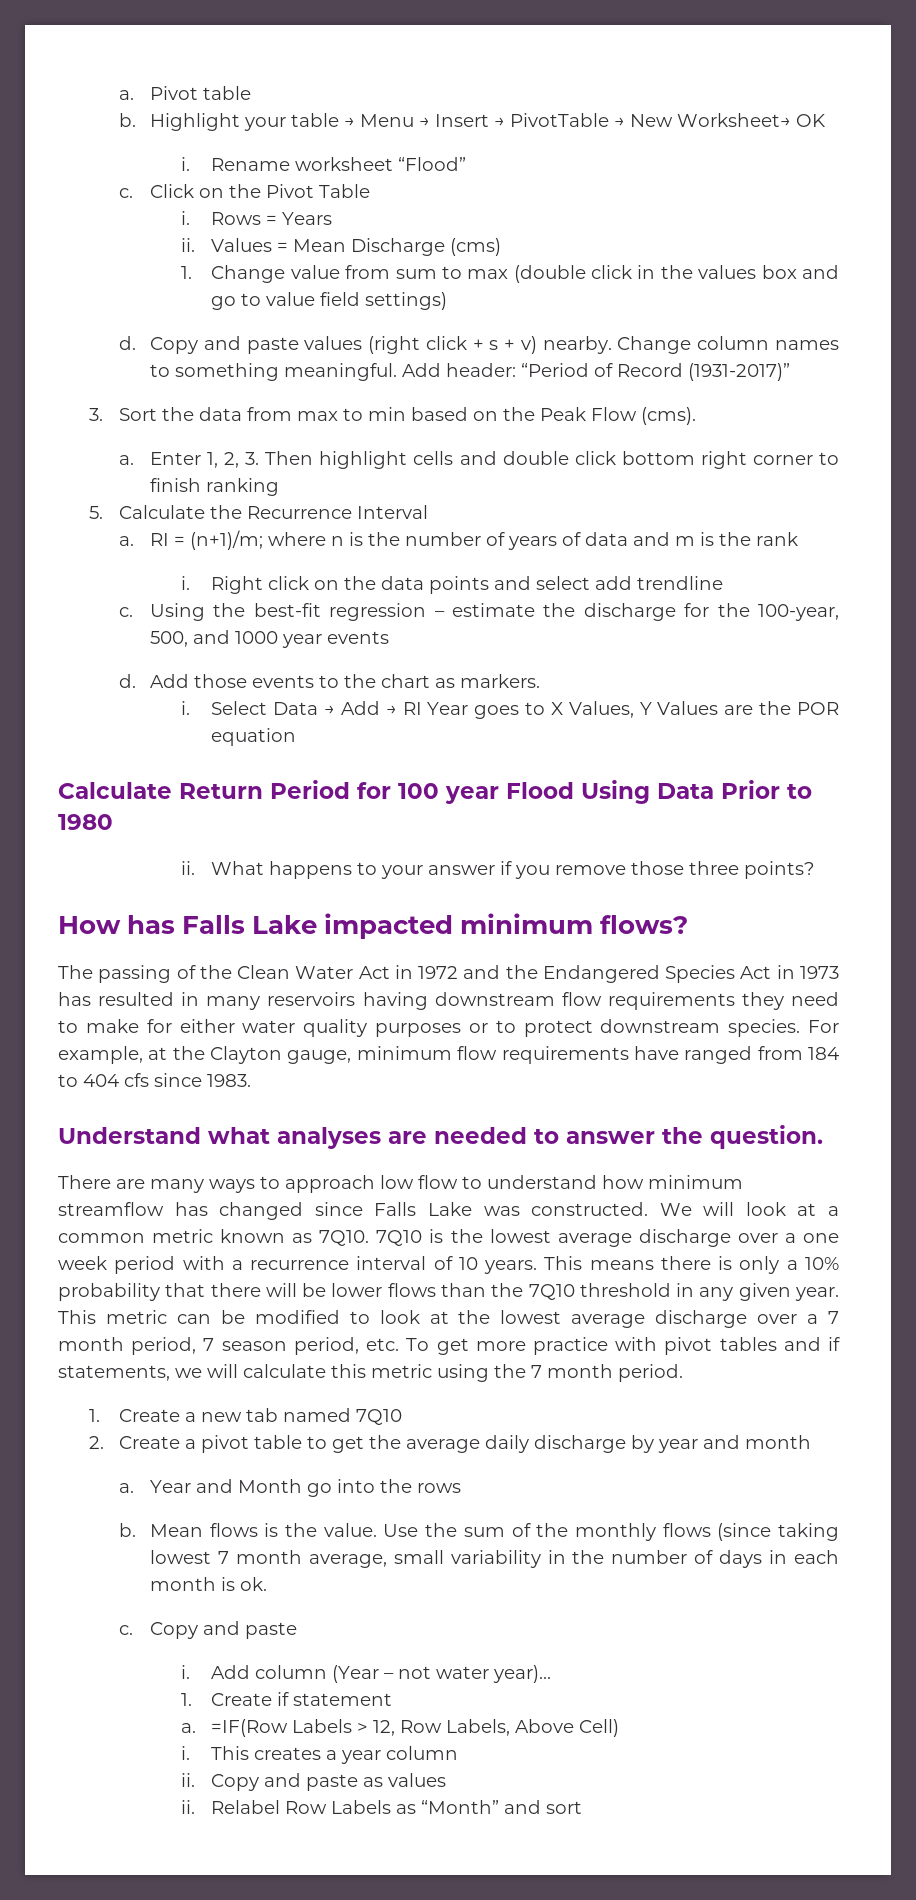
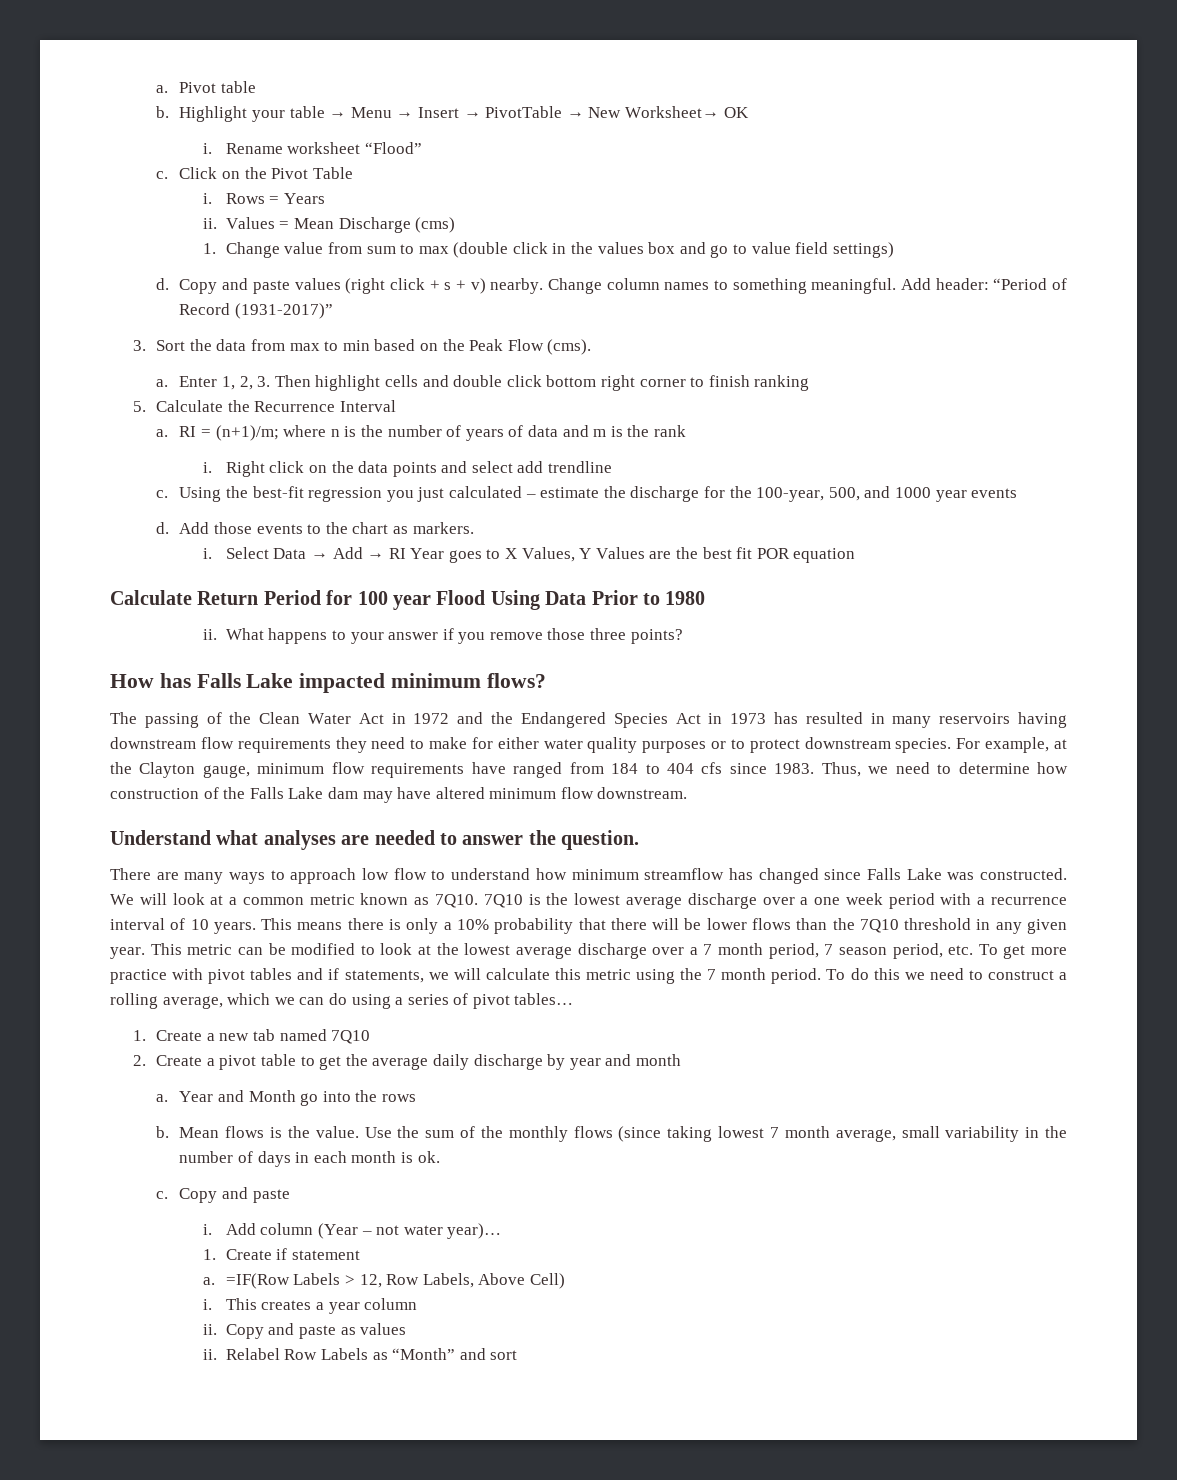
- Using the best-fit regression – estimate the discharge for the 100-year, 500, and 1000 year events
+ Using the best-fit regression you just calculated – estimate the discharge for the 100-year, 500, and 1000 year events
- Select Data → Add → RI Year goes to X Values, Y Values are the POR equation
+ Select Data → Add → RI Year goes to X Values, Y Values are the best fit POR equation
+ Thus, we need to determine how construction of the Falls Lake dam may have altered minimum flow downstream.
+ To do this we need to construct a rolling average, which we can do using a series of pivot tables…

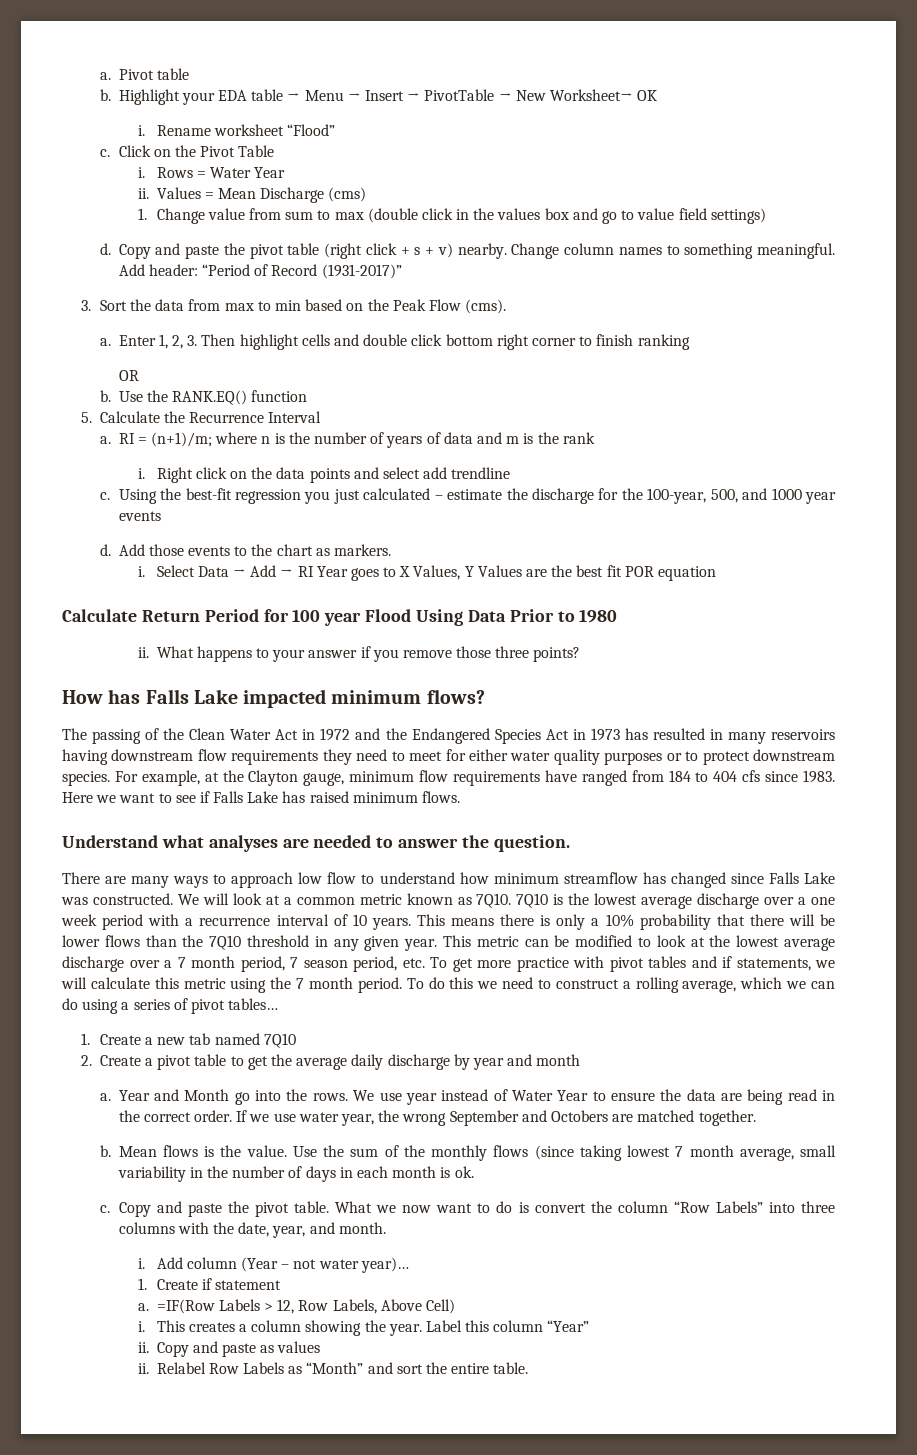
- Highlight your table → Menu → Insert → PivotTable → New Worksheet→ OK
+ Highlight your EDA table → Menu → Insert → PivotTable → New Worksheet→ OK
- Rows = Years
+ Rows = Water Year
- Copy and paste values (right click + s + v) nearby.
+ Copy and paste the pivot table (right click + s + v) nearby.
+ OR
+ b. Use the RANK.EQ() function
- The passing of the Clean Water Act in 1972 and the Endangered Species Act in 1973 has resulted in many reservoirs having downstream flow requirements they need to make for either water quality purposes or to protect downstream species.
+ The passing of the Clean Water Act in 1972 and the Endangered Species Act in 1973 has resulted in many reservoirs having downstream flow requirements they need to meet for either water quality purposes or to protect downstream species.
- Thus, we need to determine how construction of the Falls Lake dam may have altered minimum flow downstream.
+ Here we want to see if Falls Lake has raised minimum flows.
- Year and Month go into the rows
+ Year and Month go into the rows. We use year instead of Water Year to ensure the data are being read in the correct order. If we use water year, the wrong September and Octobers are matched together.
- c. Copy and paste
+ c. Copy and paste the pivot table. What we now want to do is convert the column “Row Labels” into three columns with the date, year, and month.
- This creates a year column
+ This creates a column showing the year. Label this column “Year”
- Relabel Row Labels as “Month” and sort
+ Relabel Row Labels as “Month” and sort the entire table.

